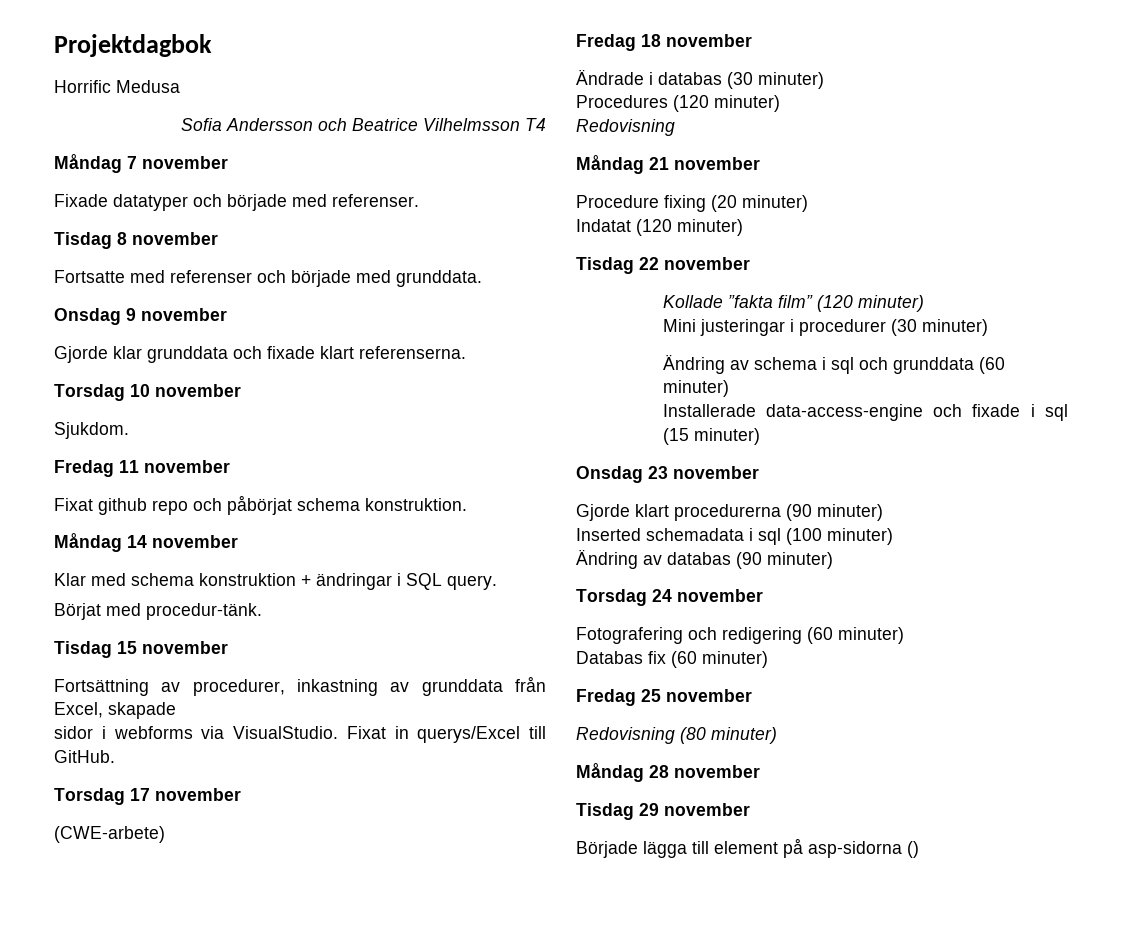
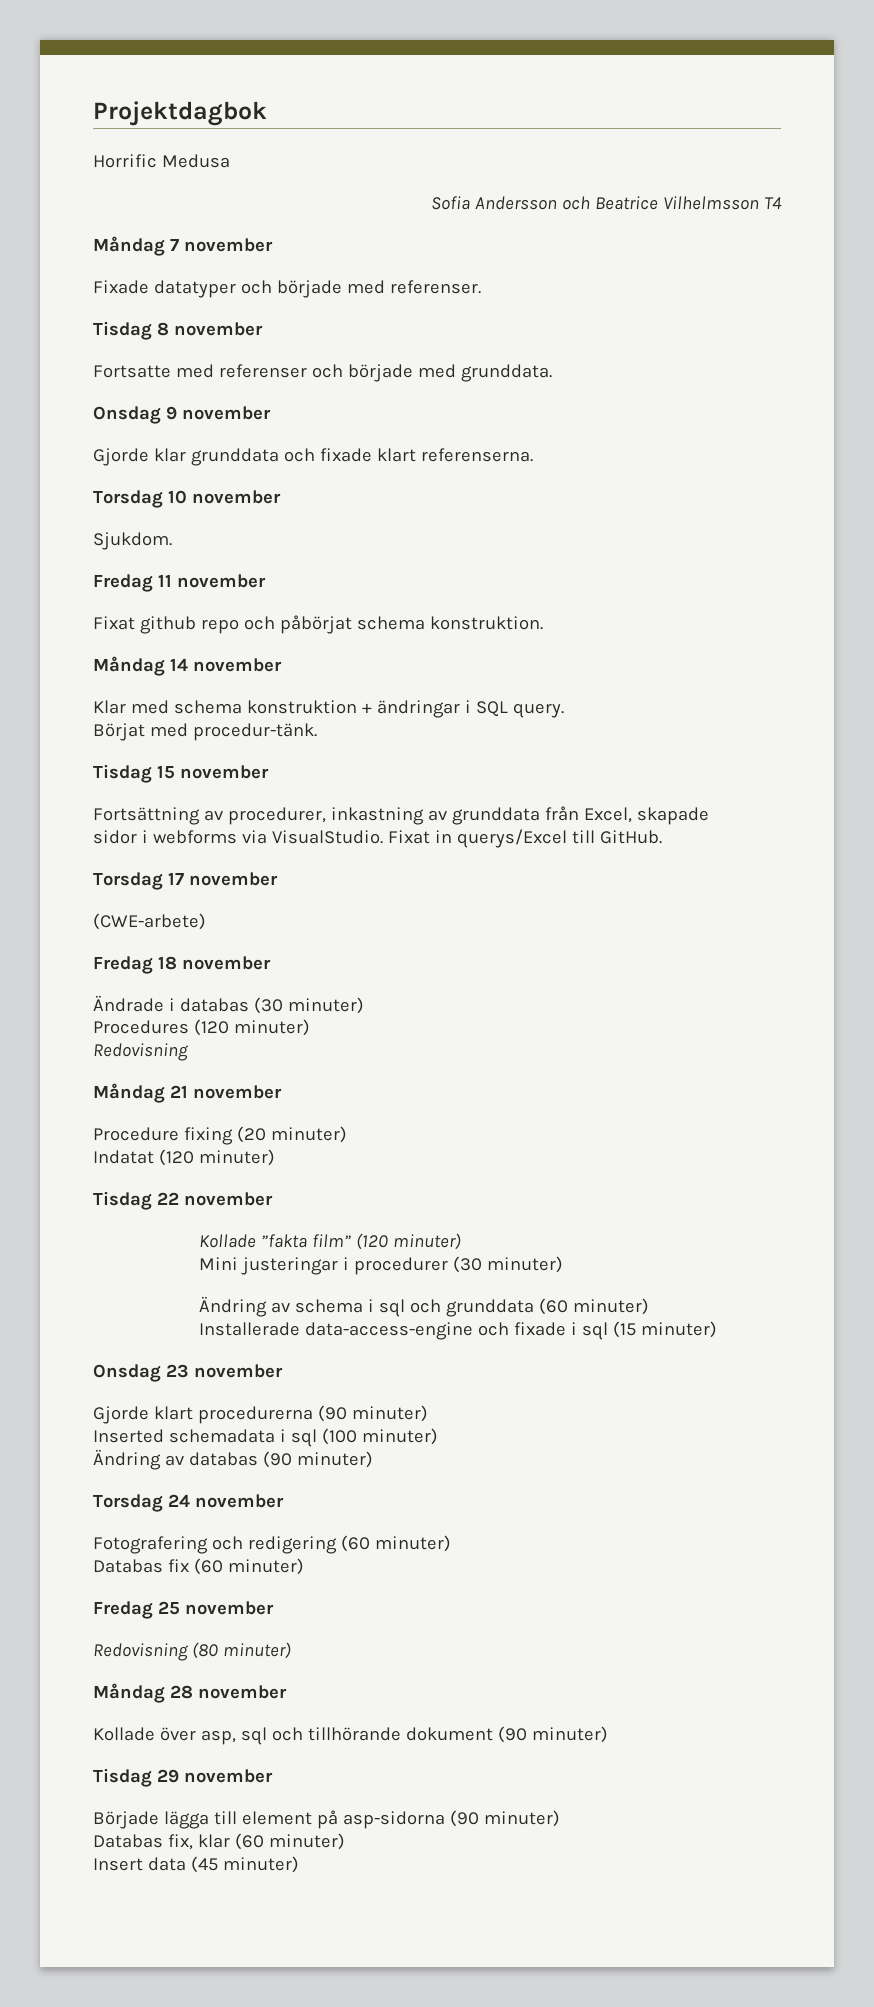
+ Kollade över asp, sql och tillhörande dokument (90 minuter)
- Började lägga till element på asp-sidorna ()
+ Började lägga till element på asp-sidorna (90 minuter)
+ Databas fix, klar (60 minuter)
+ Insert data (45 minuter)

